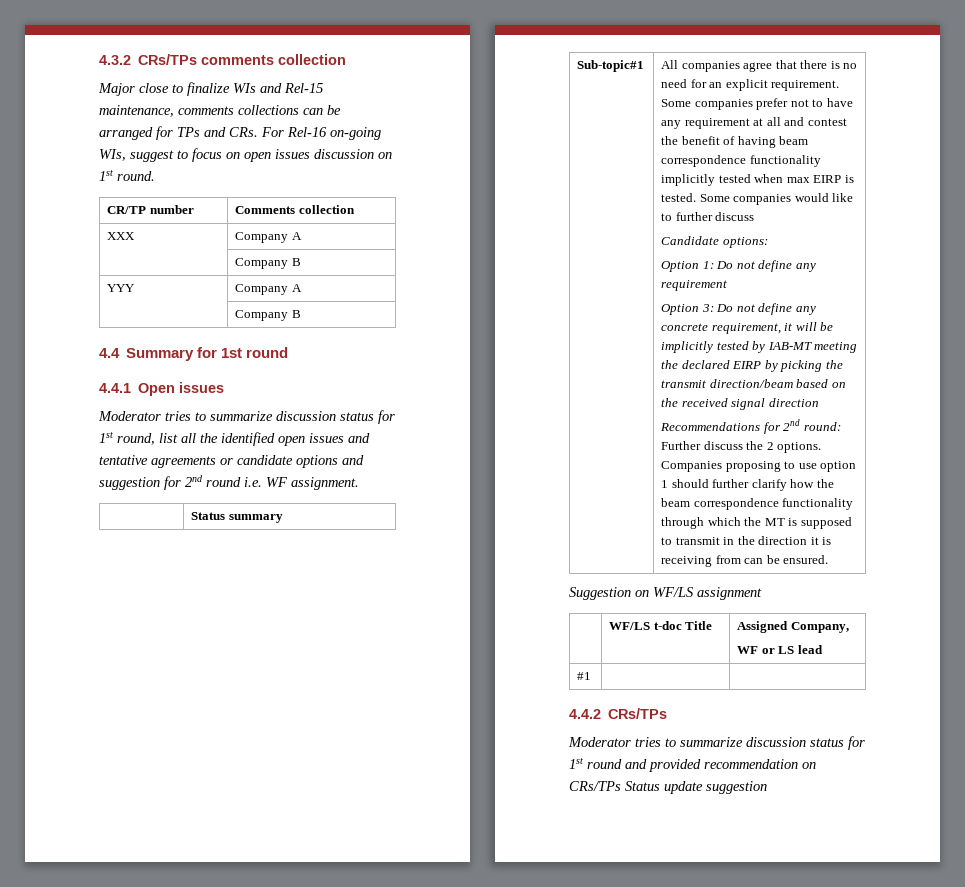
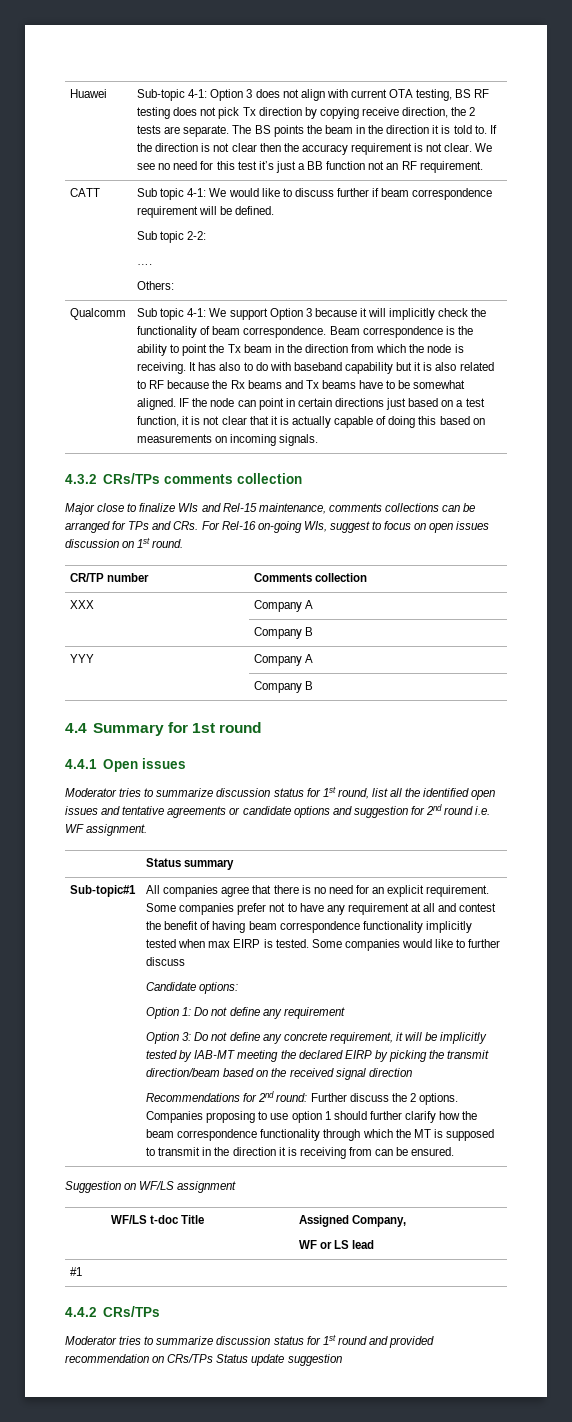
+ Huawei | Sub-topic 4-1: Option 3 does not align with current OTA testing, BS RF testing does not pick Tx direction by copying receive direction, the 2 tests are separate. The BS points the beam in the direction it is told to. If the direction is not clear then the accuracy requirement is not clear. We see no need for this test it’s just a BB function not an RF requirement.
+ CATT | Sub topic 4-1: We would like to discuss further if beam correspondence requirement will be defined.
+ Sub topic 2-2:
+ ….
+ Others:
+ Qualcomm | Sub topic 4-1: We support Option 3 because it will implicitly check the functionality of beam correspondence. Beam correspondence is the ability to point the Tx beam in the direction from which the node is receiving. It has also to do with baseband capability but it is also related to RF because the Rx beams and Tx beams have to be somewhat aligned. IF the node can point in certain directions just based on a test function, it is not clear that it is actually capable of doing this based on measurements on incoming signals.

